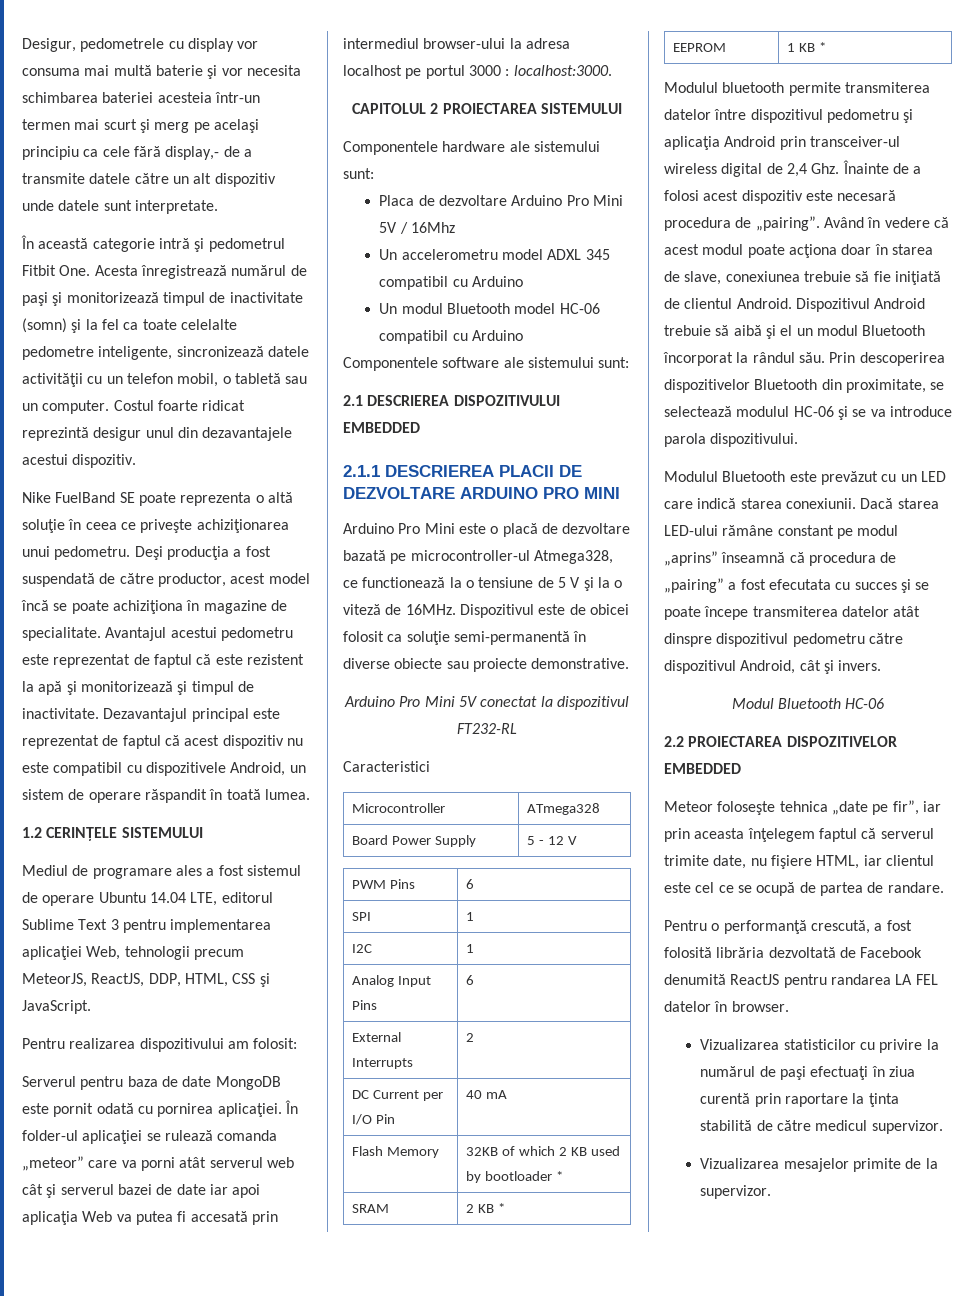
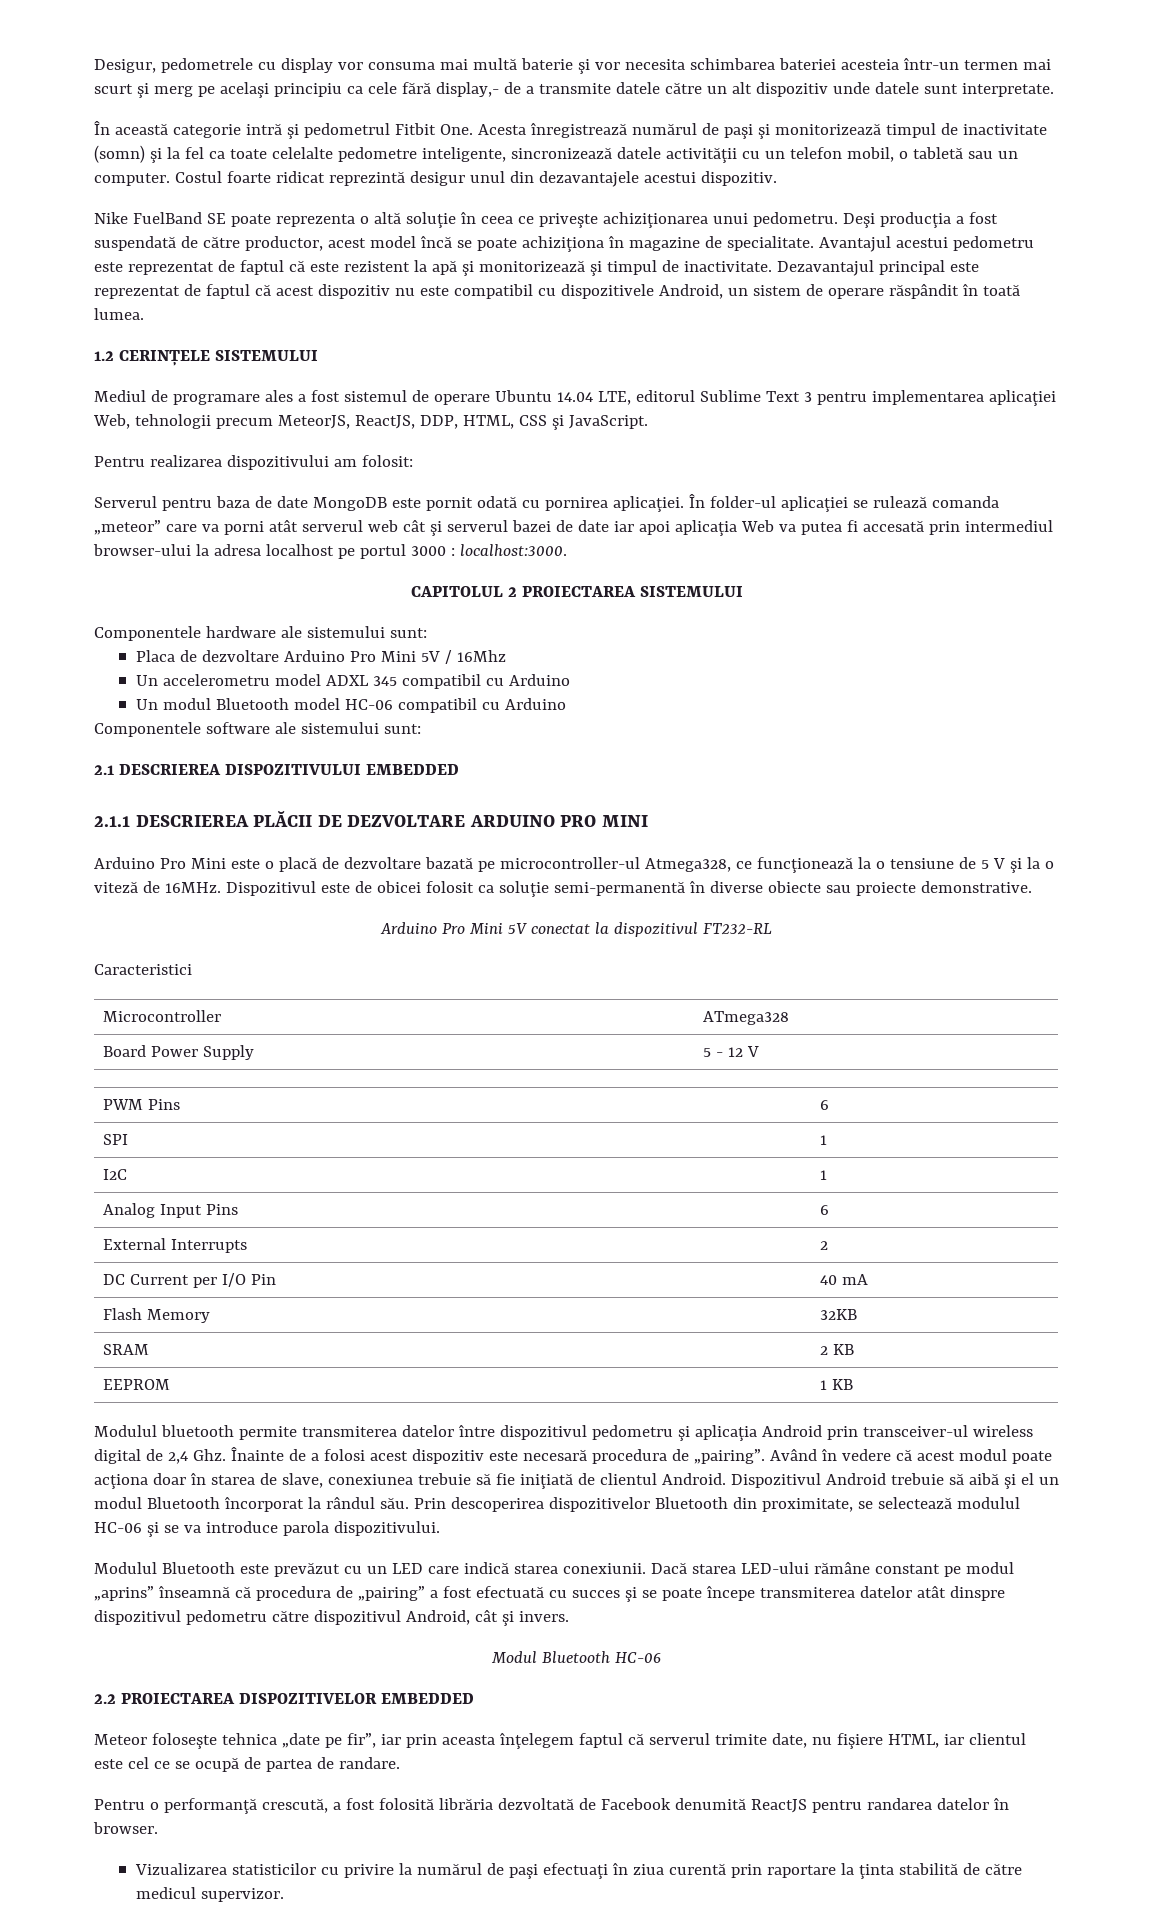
- Dezavantajul principal este reprezentat de faptul că acest dispozitiv nu este compatibil cu dispozitivele Android, un sistem de operare răspandit în toată lumea.
+ Dezavantajul principal este reprezentat de faptul că acest dispozitiv nu este compatibil cu dispozitivele Android, un sistem de operare răspândit în toată lumea.
- 2.1.1 DESCRIEREA PLACII DE DEZVOLTARE ARDUINO PRO MINI
+ 2.1.1 DESCRIEREA PLĂCII DE DEZVOLTARE ARDUINO PRO MINI
- Arduino Pro Mini este o placă de dezvoltare bazată pe microcontroller-ul Atmega328, ce functionează la o tensiune de 5 V şi la o viteză de 16MHz.
+ Arduino Pro Mini este o placă de dezvoltare bazată pe microcontroller-ul Atmega328, ce funcţionează la o tensiune de 5 V şi la o viteză de 16MHz.
- Flash Memory | 32KB of which 2 KB used by bootloader *
+ Flash Memory | 32KB
- SRAM | 2 KB *
+ SRAM | 2 KB
- EEPROM | 1 KB *
+ EEPROM | 1 KB
- Dacă starea LED-ului rămâne constant pe modul „aprins” înseamnă că procedura de „pairing” a fost efecutata cu succes şi se poate începe transmiterea datelor atât dinspre dispozitivul pedometru către dispozitivul Android, cât şi invers.
+ Dacă starea LED-ului rămâne constant pe modul „aprins” înseamnă că procedura de „pairing” a fost efectuată cu succes şi se poate începe transmiterea datelor atât dinspre dispozitivul pedometru către dispozitivul Android, cât şi invers.
- Pentru o performanţă crescută, a fost folosită librăria dezvoltată de Facebook denumită ReactJS pentru randarea LA FEL datelor în browser.
+ Pentru o performanţă crescută, a fost folosită librăria dezvoltată de Facebook denumită ReactJS pentru randarea datelor în browser.
- Vizualizarea mesajelor primite de la supervizor.

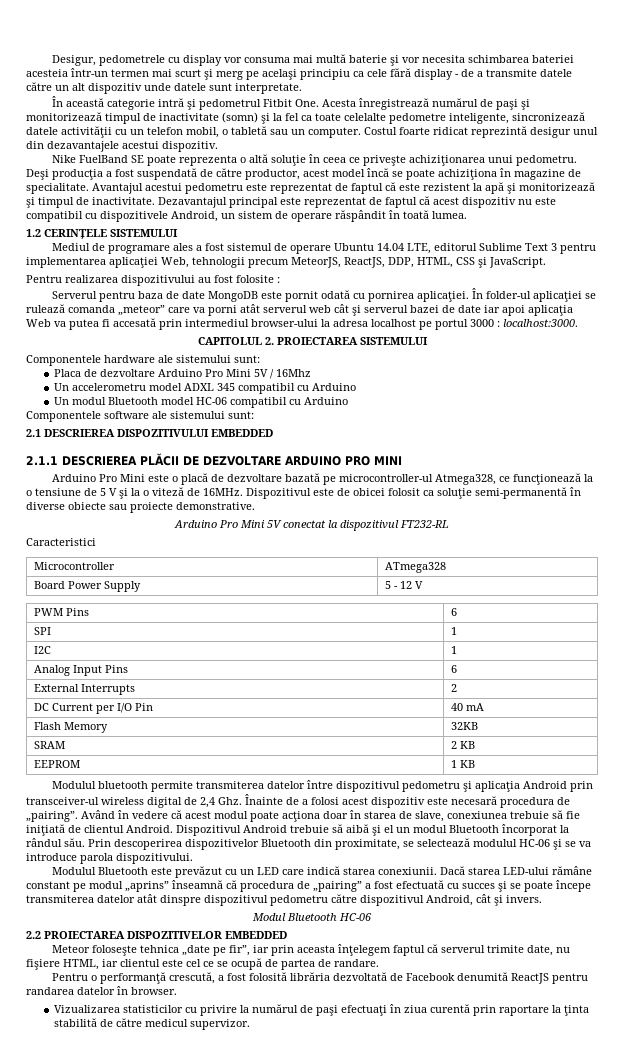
- Desigur, pedometrele cu display vor consuma mai multă baterie şi vor necesita schimbarea bateriei acesteia într-un termen mai scurt şi merg pe acelaşi principiu ca cele fără display,- de a transmite datele către un alt dispozitiv unde datele sunt interpretate.
+ Desigur, pedometrele cu display vor consuma mai multă baterie şi vor necesita schimbarea bateriei acesteia într-un termen mai scurt şi merg pe acelaşi principiu ca cele fără display - de a transmite datele către un alt dispozitiv unde datele sunt interpretate.
- Pentru realizarea dispozitivului am folosit:
+ Pentru realizarea dispozitivului au fost folosite :
- CAPITOLUL 2 PROIECTAREA SISTEMULUI
+ CAPITOLUL 2. PROIECTAREA SISTEMULUI

